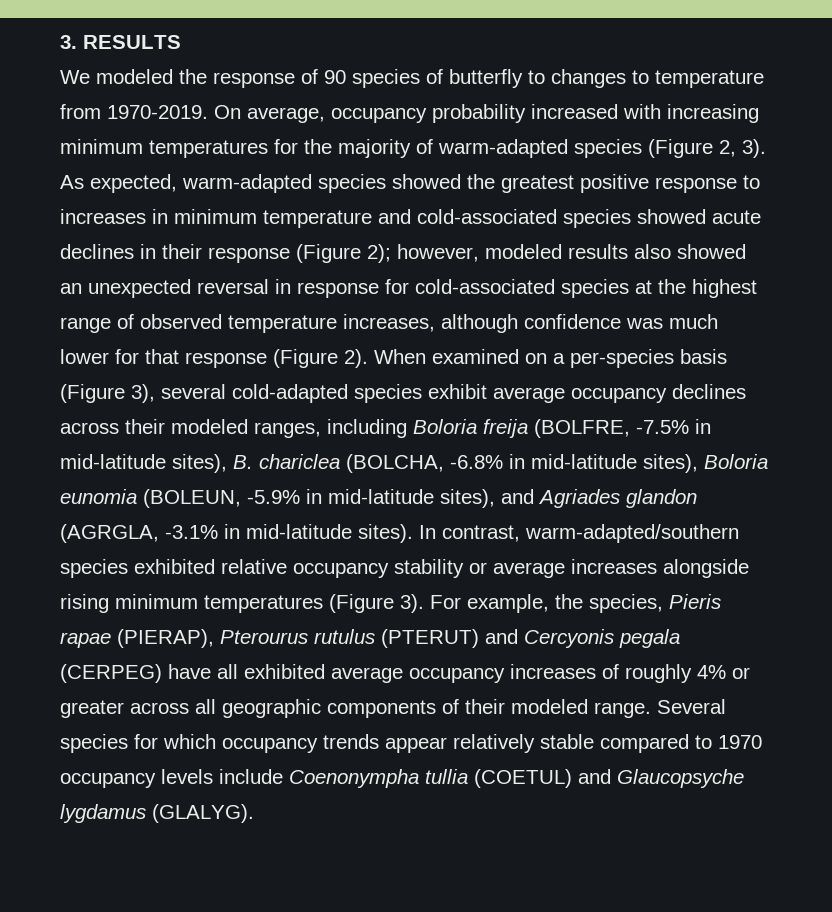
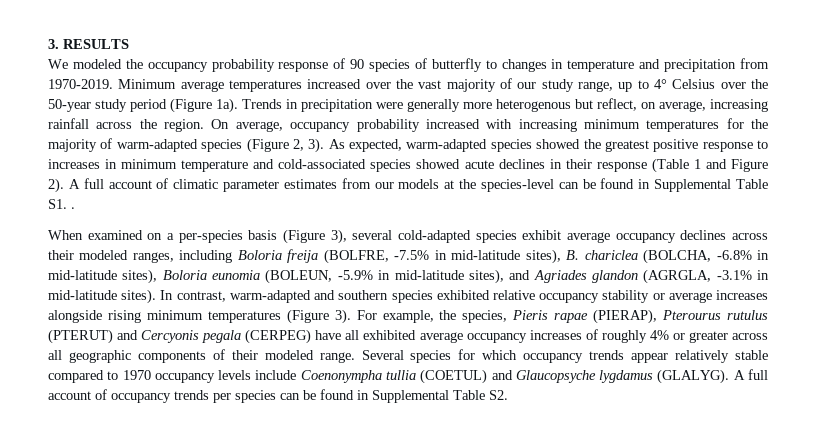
- We modeled the response of 90 species of butterfly to changes to temperature from 1970-2019.
+ We modeled the occupancy probability response of 90 species of butterfly to changes in temperature and precipitation from 1970-2019. Minimum average temperatures increased over the vast majority of our study range, up to 4° Celsius over the 50-year study period (Figure 1a). Trends in precipitation were generally more heterogenous but reflect, on average, increasing rainfall across the region.
- As expected, warm-adapted species showed the greatest positive response to increases in minimum temperature and cold-associated species showed acute declines in their response (Figure 2); however, modeled results also showed an unexpected reversal in response for cold-associated species at the highest range of observed temperature increases, although confidence was much lower for that response (Figure 2). When examined on a per-species basis (Figure 3), several cold-adapted species exhibit average occupancy declines across their modeled ranges, including Boloria freija (BOLFRE, -7.5% in mid-latitude sites), B. chariclea (BOLCHA, -6.8% in mid-latitude sites), Boloria eunomia (BOLEUN, -5.9% in mid-latitude sites), and Agriades glandon (AGRGLA, -3.1% in mid-latitude sites).
+ As expected, warm-adapted species showed the greatest positive response to increases in minimum temperature and cold-associated species showed acute declines in their response (Table 1 and Figure 2). A full account of climatic parameter estimates from our models at the species-level can be found in Supplemental Table S1. .
+ When examined on a per-species basis (Figure 3), several cold-adapted species exhibit average occupancy declines across their modeled ranges, including Boloria freija (BOLFRE, -7.5% in mid-latitude sites), B. chariclea (BOLCHA, -6.8% in mid-latitude sites), Boloria eunomia (BOLEUN, -5.9% in mid-latitude sites), and Agriades glandon (AGRGLA, -3.1% in mid-latitude sites).
- In contrast, warm-adapted/southern species exhibited relative occupancy stability or average increases alongside rising minimum temperatures (Figure 3).
+ In contrast, warm-adapted and southern species exhibited relative occupancy stability or average increases alongside rising minimum temperatures (Figure 3).
+ A full account of occupancy trends per species can be found in Supplemental Table S2.

